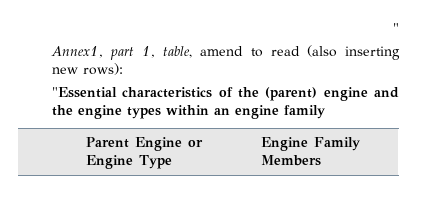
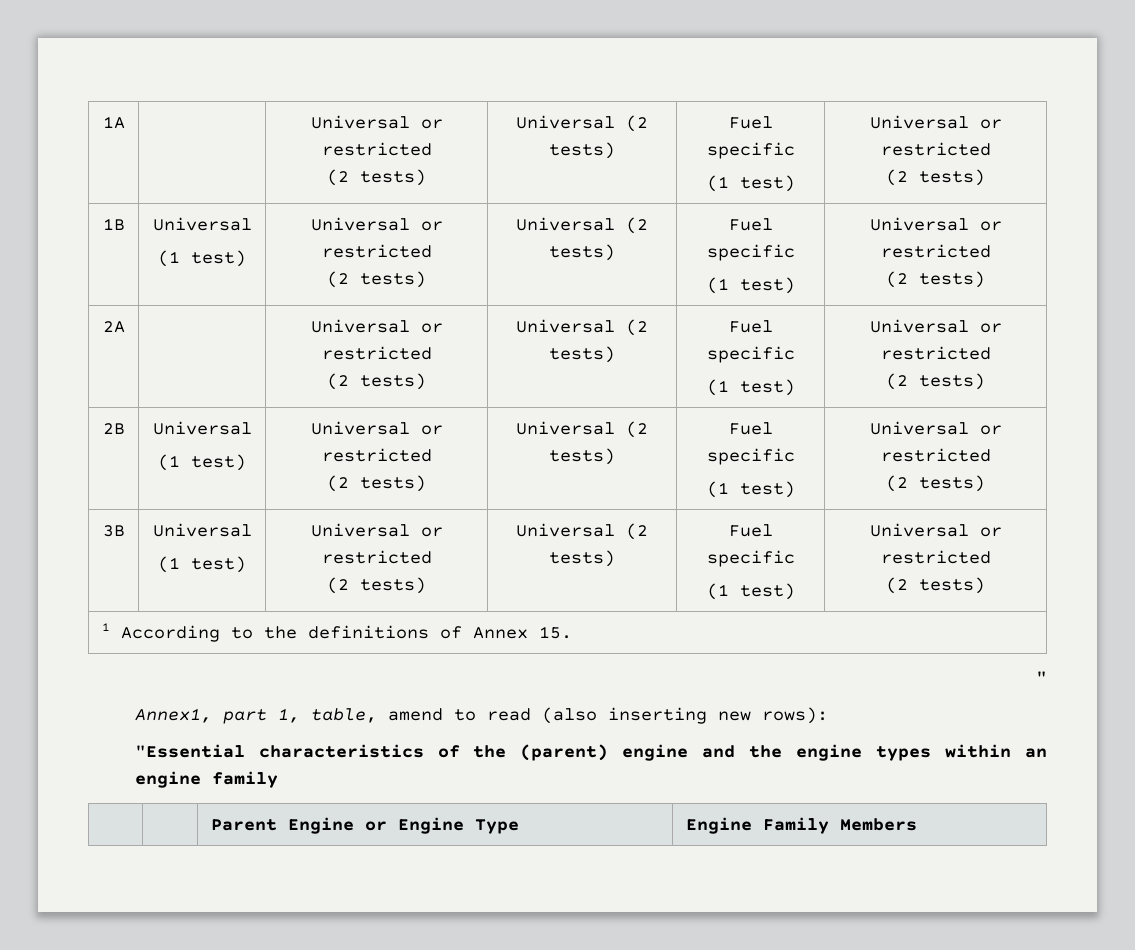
+ 1A | | Universal or restricted
+ (2 tests) | Universal (2 tests) | Fuel specific
+ (1 test) | Universal or restricted
+ (2 tests)
+ 1B | Universal
+ (1 test) | Universal or restricted
+ (2 tests) | Universal (2 tests) | Fuel specific
+ (1 test) | Universal or restricted
+ (2 tests)
+ 2A | | Universal or restricted
+ (2 tests) | Universal (2 tests) | Fuel specific
+ (1 test) | Universal or restricted
+ (2 tests)
+ 2B | Universal
+ (1 test) | Universal or restricted
+ (2 tests) | Universal (2 tests) | Fuel specific
+ (1 test) | Universal or restricted
+ (2 tests)
+ 3B | Universal
+ (1 test) | Universal or restricted
+ (2 tests) | Universal (2 tests) | Fuel specific
+ (1 test) | Universal or restricted
+ (2 tests)
+ 1 According to the definitions of Annex 15.

